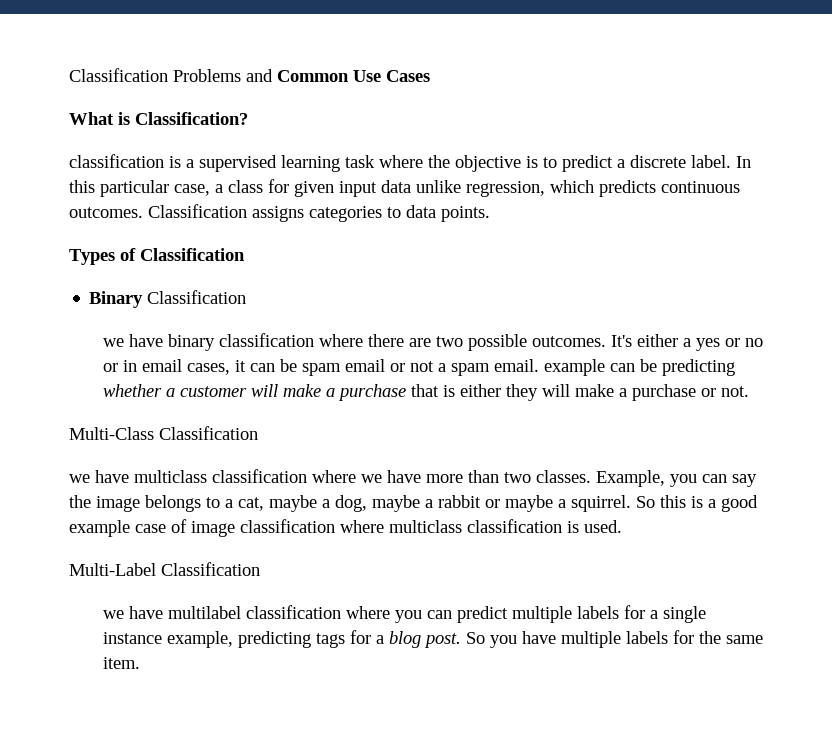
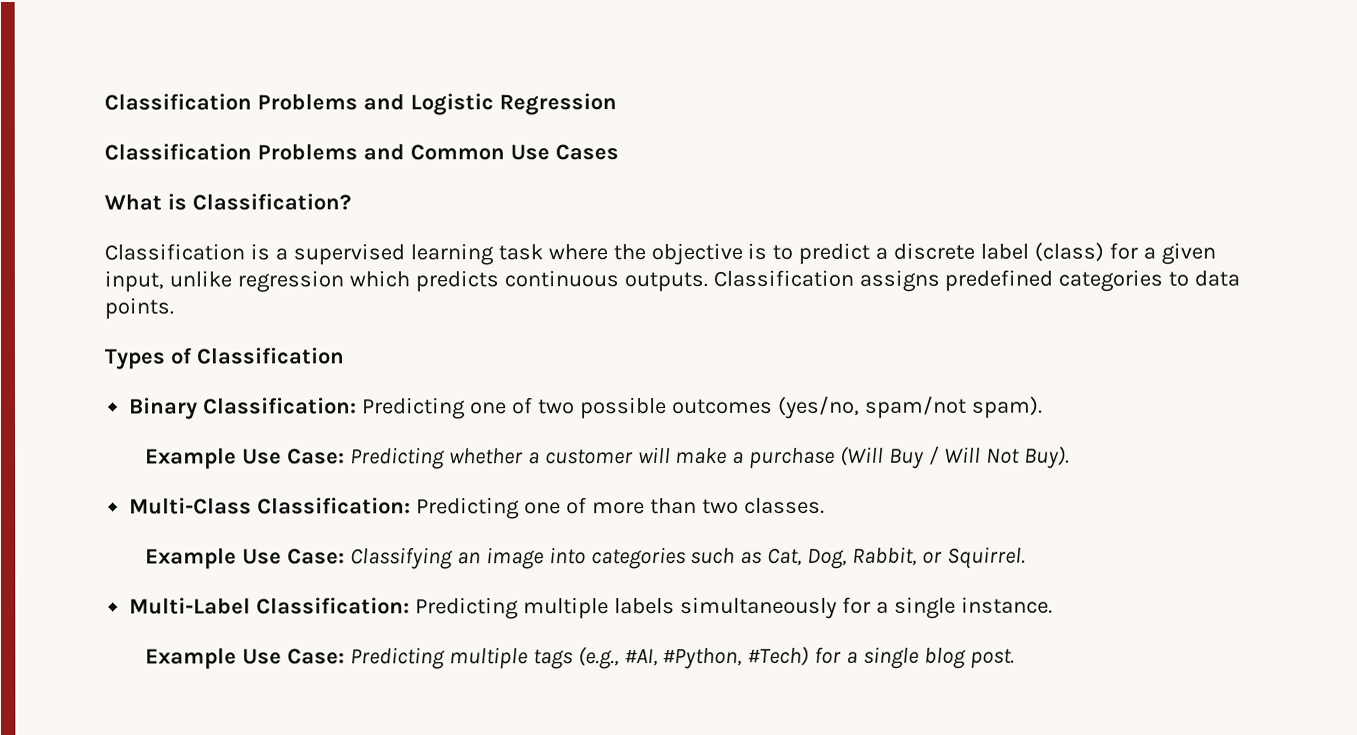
+ Classification Problems and Logistic Regression
- classification is a supervised learning task where the objective is to predict a discrete label. In this particular case, a class for given input data unlike regression, which predicts continuous outcomes.
+ Classification is a supervised learning task where the objective is to predict a discrete label (class) for a given input, unlike regression which predicts continuous outputs.
- Classification assigns categories to data points.
+ Classification assigns predefined categories to data points.
- Binary Classification
- we have binary classification where there are two possible outcomes. It's either a yes or no or in email cases, it can be spam email or not a spam email. example can be predicting whether a customer will make a purchase that is either they will make a purchase or not.
- Multi-Class Classification
- we have multiclass classification where we have more than two classes. Example, you can say the image belongs to a cat, maybe a dog, maybe a rabbit or maybe a squirrel. So this is a good example case of image classification where multiclass classification is used.
- Multi-Label Classification
- we have multilabel classification where you can predict multiple labels for a single instance example, predicting tags for a blog post. So you have multiple labels for the same item.
+ Binary Classification: Predicting one of two possible outcomes (yes/no, spam/not spam).
+ Example Use Case: Predicting whether a customer will make a purchase (Will Buy / Will Not Buy).
+ Multi-Class Classification: Predicting one of more than two classes.
+ Example Use Case: Classifying an image into categories such as Cat, Dog, Rabbit, or Squirrel.
+ Multi-Label Classification: Predicting multiple labels simultaneously for a single instance.
+ Example Use Case: Predicting multiple tags (e.g., #AI, #Python, #Tech) for a single blog post.

